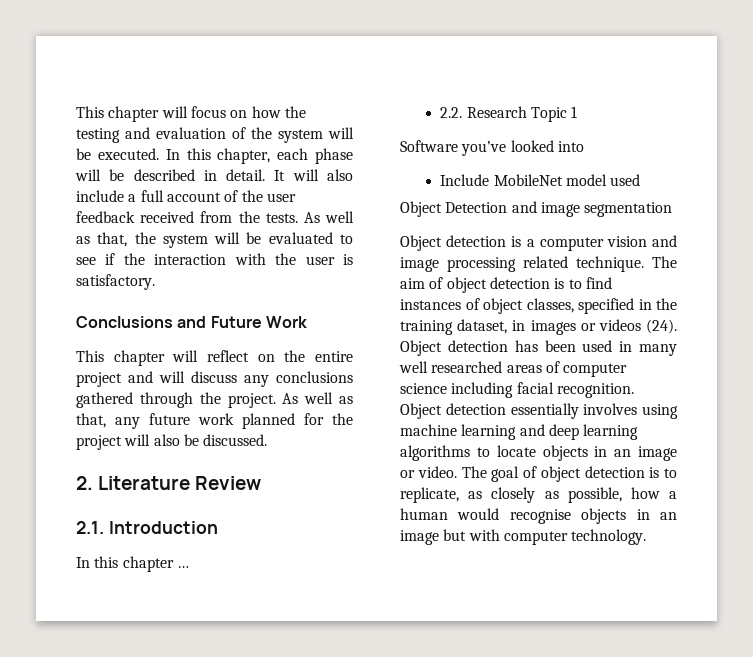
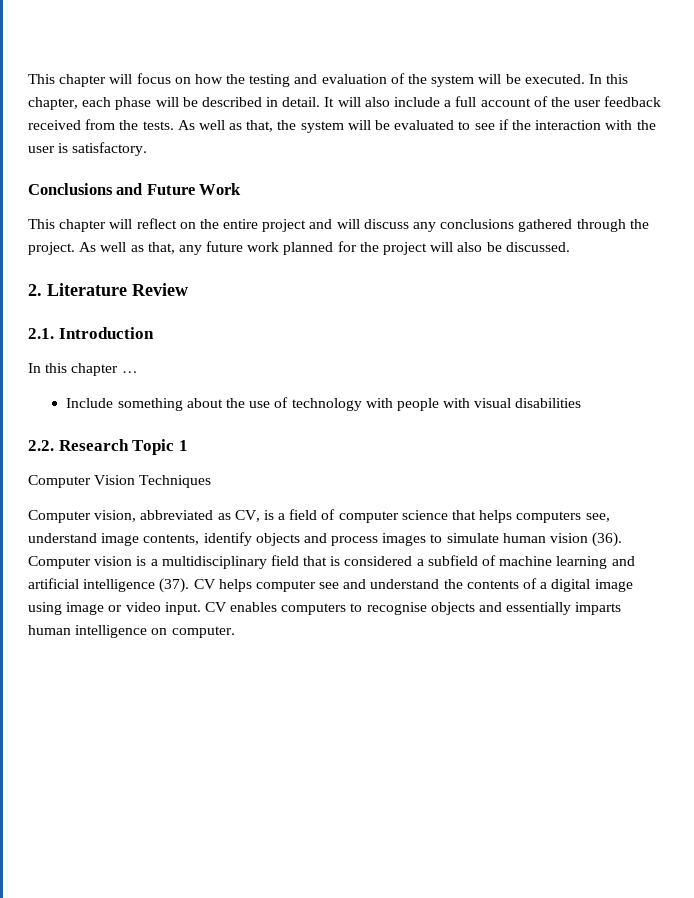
+ Include something about the use of technology with people with visual disabilities
  2.2. Research Topic 1
- Software you’ve looked into
- Include MobileNet model used
- Object Detection and image segmentation
- Object detection is a computer vision and image processing related technique. The aim of object detection is to find instances of object classes, specified in the training dataset, in images or videos (24). Object detection has been used in many well researched areas of computer science including facial recognition. Object detection essentially involves using machine learning and deep learning algorithms to locate objects in an image or video. The goal of object detection is to replicate, as closely as possible, how a human would recognise objects in an image but with computer technology.
+ Computer Vision Techniques
+ Computer vision, abbreviated as CV, is a field of computer science that helps computers see, understand image contents, identify objects and process images to simulate human vision (36). Computer vision is a multidisciplinary field that is considered a subfield of machine learning and artificial intelligence (37). CV helps computer see and understand the contents of a digital image using image or video input. CV enables computers to recognise objects and essentially imparts human intelligence on computer.

